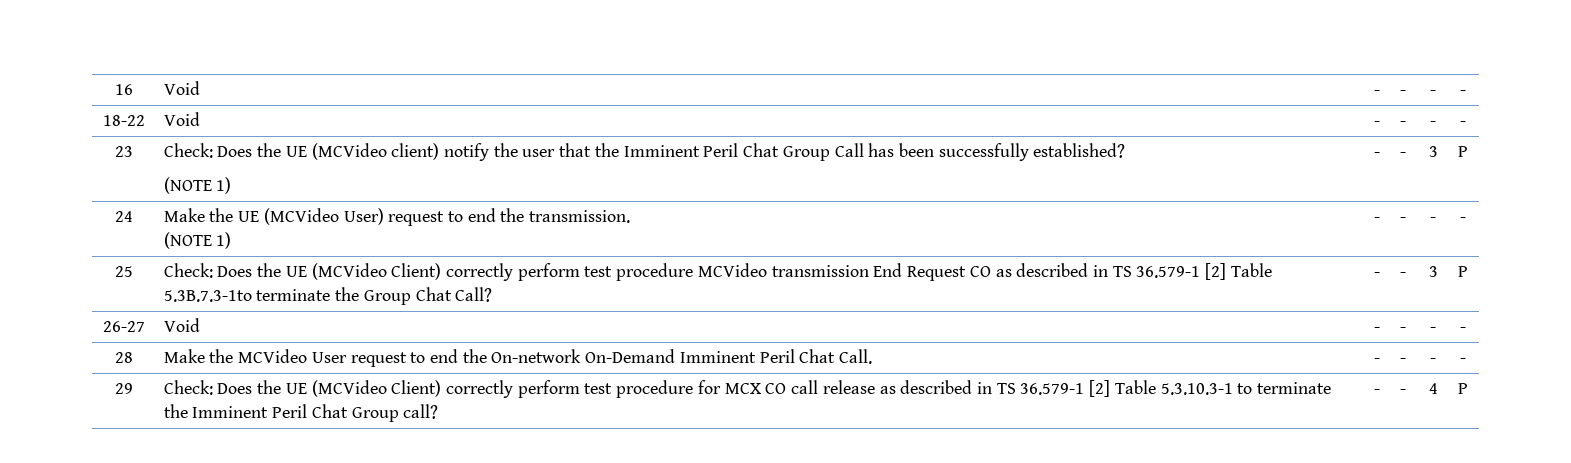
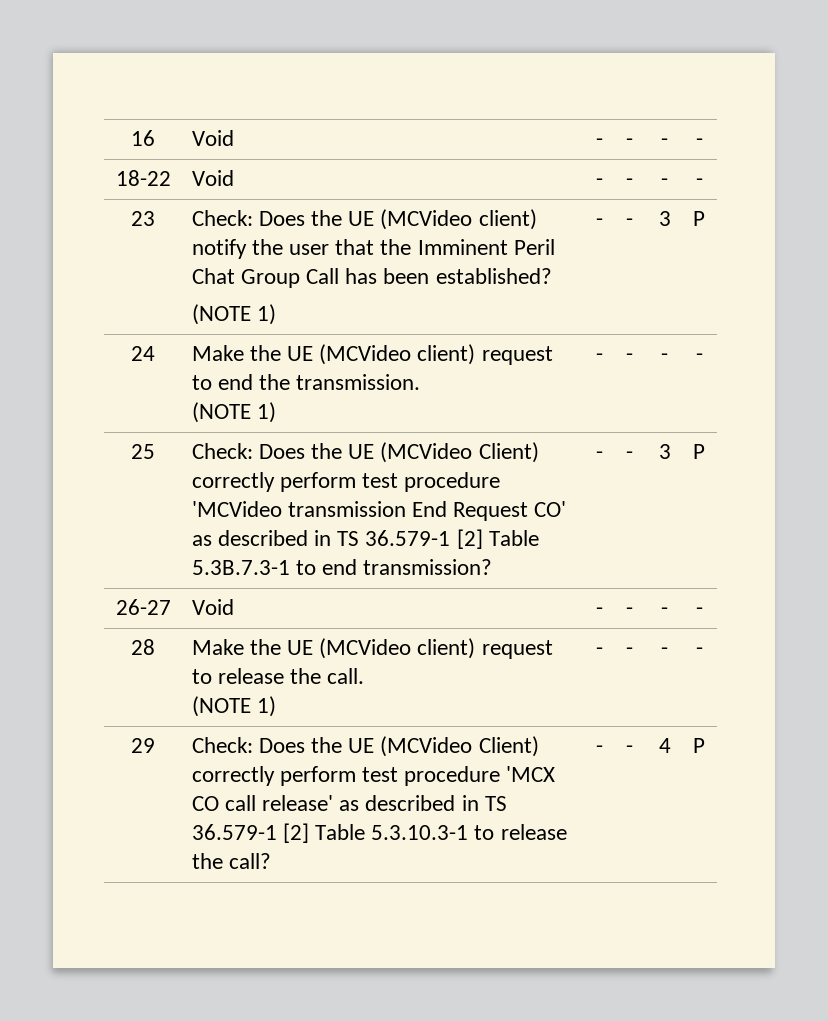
- 23 | Check: Does the UE (MCVideo client) notify the user that the Imminent Peril Chat Group Call has been successfully established?
+ 23 | Check: Does the UE (MCVideo client) notify the user that the Imminent Peril Chat Group Call has been established?
- 24 | Make the UE (MCVideo User) request to end the transmission.
+ 24 | Make the UE (MCVideo client) request to end the transmission.
- 25 | Check: Does the UE (MCVideo Client) correctly perform test procedure MCVideo transmission End Request CO as described in TS 36.579-1 [2] Table 5.3B.7.3-1to terminate the Group Chat Call? | - | - | 3 | P
+ 25 | Check: Does the UE (MCVideo Client) correctly perform test procedure 'MCVideo transmission End Request CO' as described in TS 36.579-1 [2] Table 5.3B.7.3-1 to end transmission? | - | - | 3 | P
- 28 | Make the MCVideo User request to end the On-network On-Demand Imminent Peril Chat Call. | - | - | - | -
+ 28 | Make the UE (MCVideo client) request to release the call.
+ (NOTE 1) | - | - | - | -
- 29 | Check: Does the UE (MCVideo Client) correctly perform test procedure for MCX CO call release as described in TS 36.579-1 [2] Table 5.3.10.3-1 to terminate the Imminent Peril Chat Group call? | - | - | 4 | P
+ 29 | Check: Does the UE (MCVideo Client) correctly perform test procedure 'MCX CO call release' as described in TS 36.579-1 [2] Table 5.3.10.3-1 to release the call? | - | - | 4 | P

